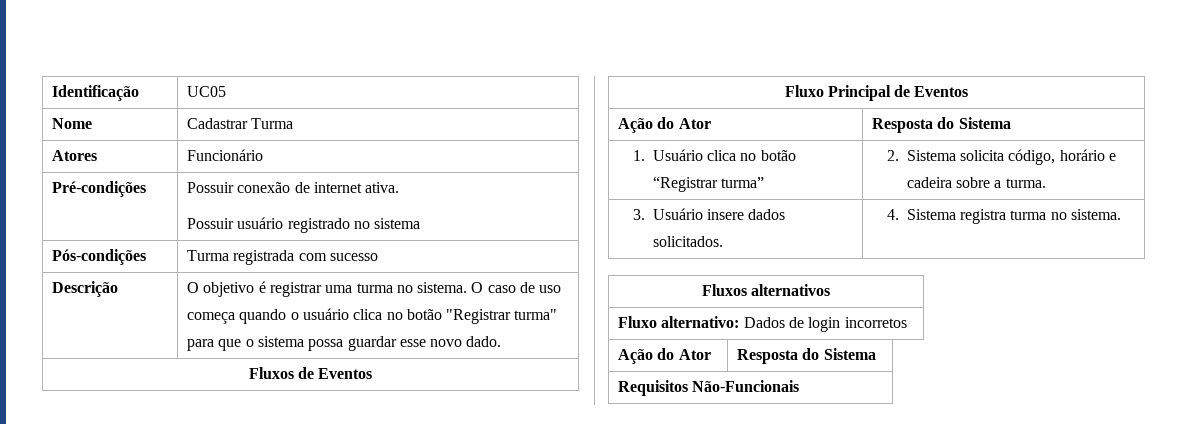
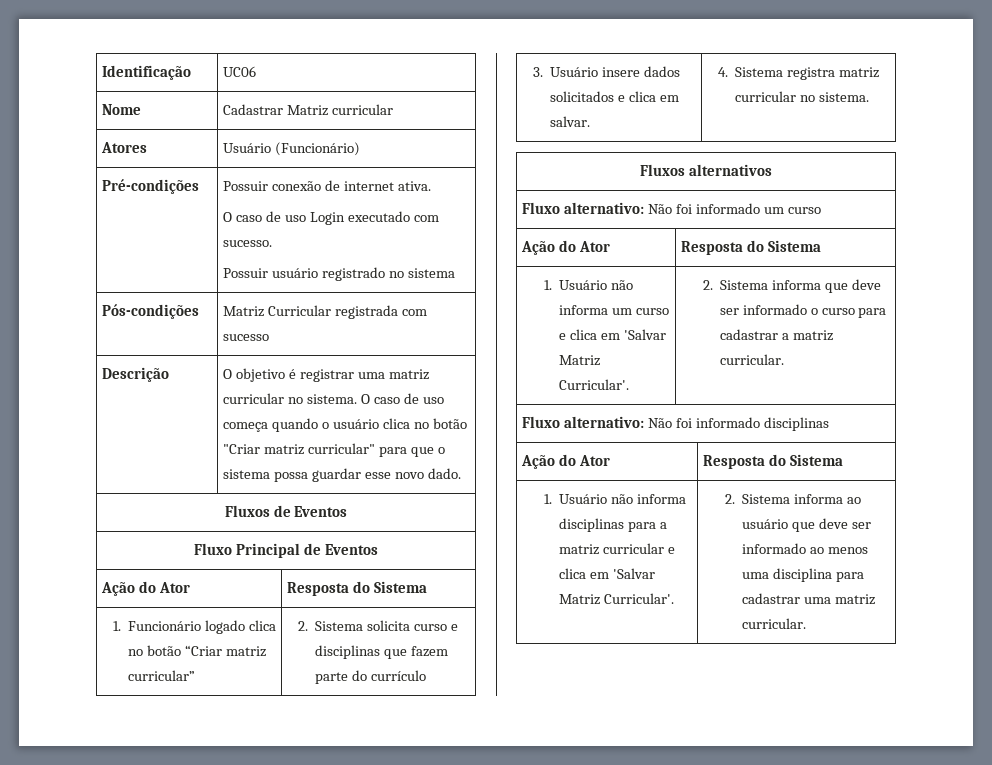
- Identificação | UC05
+ Identificação | UC06
- Nome | Cadastrar Turma
+ Nome | Cadastrar Matriz curricular
- Atores | Funcionário
+ Atores | Usuário (Funcionário)
  Pré-condições | Possuir conexão de internet ativa.
+ O caso de uso Login executado com sucesso.
- Pós-condições | Turma registrada com sucesso
+ Pós-condições | Matriz Curricular registrada com sucesso
- Descrição | O objetivo é registrar uma turma no sistema. O caso de uso começa quando o usuário clica no botão "Registrar turma" para que o sistema possa guardar esse novo dado.
+ Descrição | O objetivo é registrar uma matriz curricular no sistema. O caso de uso começa quando o usuário clica no botão "Criar matriz curricular" para que o sistema possa guardar esse novo dado.
- 1. Usuário clica no botão “Registrar turma” | 2. Sistema solicita código, horário e cadeira sobre a turma.
+ 1. Funcionário logado clica no botão “Criar matriz curricular” | 2. Sistema solicita curso e disciplinas que fazem parte do currículo
- 3. Usuário insere dados solicitados. | 4. Sistema registra turma no sistema.
+ 3. Usuário insere dados solicitados e clica em salvar. | 4. Sistema registra matriz curricular no sistema.
- Fluxo alternativo: Dados de login incorretos
+ Fluxo alternativo: Não foi informado um curso
  Ação do Ator | Resposta do Sistema
- Requisitos Não-Funcionais
+ 1. Usuário não informa um curso e clica em 'Salvar Matriz Curricular'. | 2. Sistema informa que deve ser informado o curso para cadastrar a matriz curricular.
+ Fluxo alternativo: Não foi informado disciplinas
+ Ação do Ator | Resposta do Sistema
+ 1. Usuário não informa disciplinas para a matriz curricular e clica em 'Salvar Matriz Curricular'. | 2. Sistema informa ao usuário que deve ser informado ao menos uma disciplina para cadastrar uma matriz curricular.

